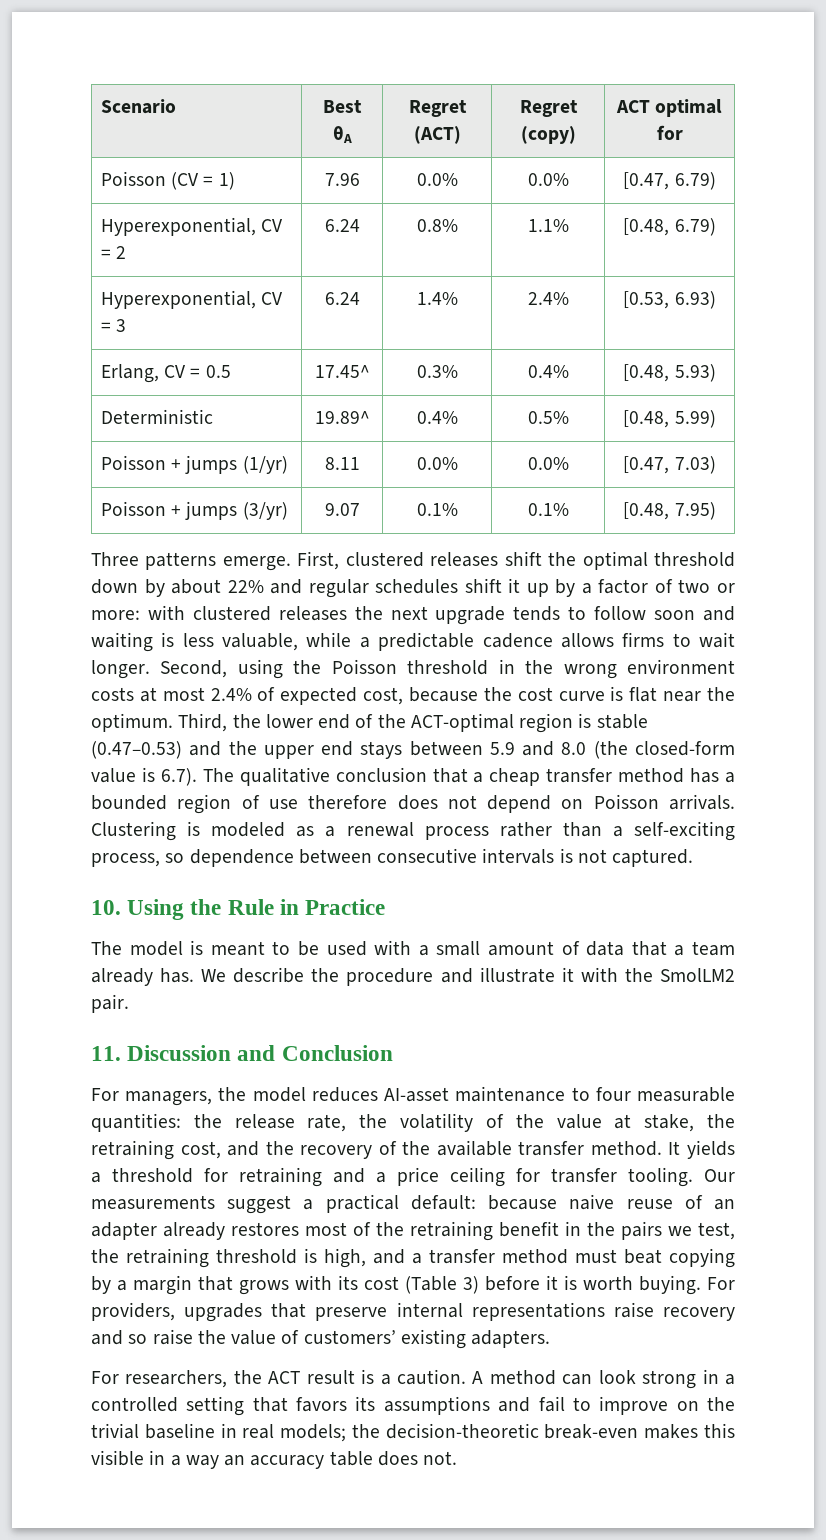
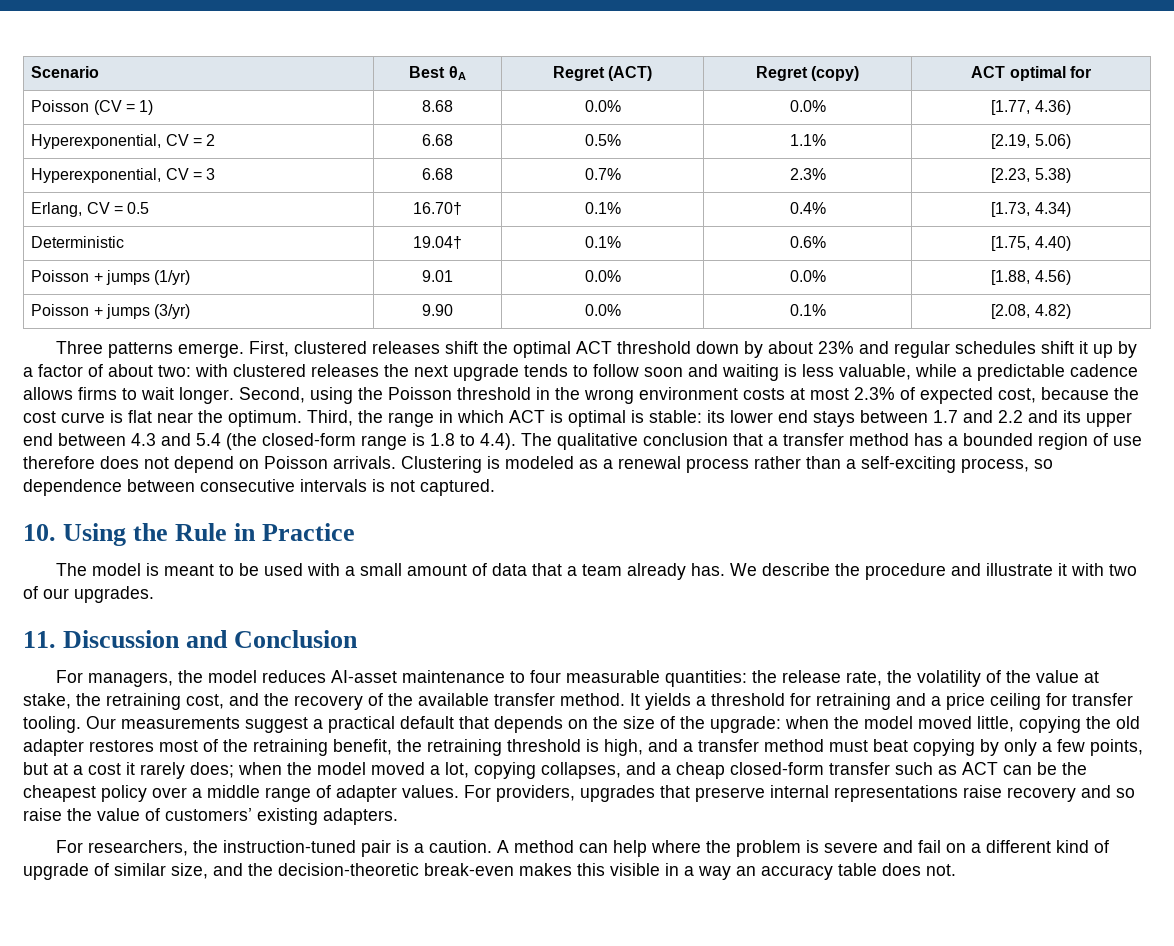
- Poisson (CV = 1) | 7.96 | 0.0% | 0.0% | [0.47, 6.79)
+ Poisson (CV = 1) | 8.68 | 0.0% | 0.0% | [1.77, 4.36)
- Hyperexponential, CV = 2 | 6.24 | 0.8% | 1.1% | [0.48, 6.79)
+ Hyperexponential, CV = 2 | 6.68 | 0.5% | 1.1% | [2.19, 5.06)
- Hyperexponential, CV = 3 | 6.24 | 1.4% | 2.4% | [0.53, 6.93)
+ Hyperexponential, CV = 3 | 6.68 | 0.7% | 2.3% | [2.23, 5.38)
- Erlang, CV = 0.5 | 17.45^ | 0.3% | 0.4% | [0.48, 5.93)
+ Erlang, CV = 0.5 | 16.70† | 0.1% | 0.4% | [1.73, 4.34)
- Deterministic | 19.89^ | 0.4% | 0.5% | [0.48, 5.99)
+ Deterministic | 19.04† | 0.1% | 0.6% | [1.75, 4.40)
- Poisson + jumps (1/yr) | 8.11 | 0.0% | 0.0% | [0.47, 7.03)
+ Poisson + jumps (1/yr) | 9.01 | 0.0% | 0.0% | [1.88, 4.56)
- Poisson + jumps (3/yr) | 9.07 | 0.1% | 0.1% | [0.48, 7.95)
+ Poisson + jumps (3/yr) | 9.90 | 0.0% | 0.1% | [2.08, 4.82)
- First, clustered releases shift the optimal threshold down by about 22% and regular schedules shift it up by a factor of two or more: with clustered releases the next upgrade tends to follow soon and waiting is less valuable, while a predictable cadence allows firms to wait longer.
+ First, clustered releases shift the optimal ACT threshold down by about 23% and regular schedules shift it up by a factor of about two: with clustered releases the next upgrade tends to follow soon and waiting is less valuable, while a predictable cadence allows firms to wait longer.
- Second, using the Poisson threshold in the wrong environment costs at most 2.4% of expected cost, because the cost curve is flat near the optimum.
+ Second, using the Poisson threshold in the wrong environment costs at most 2.3% of expected cost, because the cost curve is flat near the optimum.
- Third, the lower end of the ACT-optimal region is stable (0.47–0.53) and the upper end stays between 5.9 and 8.0 (the closed-form value is 6.7). The qualitative conclusion that a cheap transfer method has a bounded region of use therefore does not depend on Poisson arrivals.
+ Third, the range in which ACT is optimal is stable: its lower end stays between 1.7 and 2.2 and its upper end between 4.3 and 5.4 (the closed-form range is 1.8 to 4.4). The qualitative conclusion that a transfer method has a bounded region of use therefore does not depend on Poisson arrivals.
- We describe the procedure and illustrate it with the SmolLM2 pair.
+ We describe the procedure and illustrate it with two of our upgrades.
- Our measurements suggest a practical default: because naive reuse of an adapter already restores most of the retraining benefit in the pairs we test, the retraining threshold is high, and a transfer method must beat copying by a margin that grows with its cost (Table 3) before it is worth buying.
+ Our measurements suggest a practical default that depends on the size of the upgrade: when the model moved little, copying the old adapter restores most of the retraining benefit, the retraining threshold is high, and a transfer method must beat copying by only a few points, but at a cost it rarely does; when the model moved a lot, copying collapses, and a cheap closed-form transfer such as ACT can be the cheapest policy over a middle range of adapter values.
- For researchers, the ACT result is a caution.
+ For researchers, the instruction-tuned pair is a caution.
- A method can look strong in a controlled setting that favors its assumptions and fail to improve on the trivial baseline in real models; the decision-theoretic break-even makes this visible in a way an accuracy table does not.
+ A method can help where the problem is severe and fail on a different kind of upgrade of similar size, and the decision-theoretic break-even makes this visible in a way an accuracy table does not.

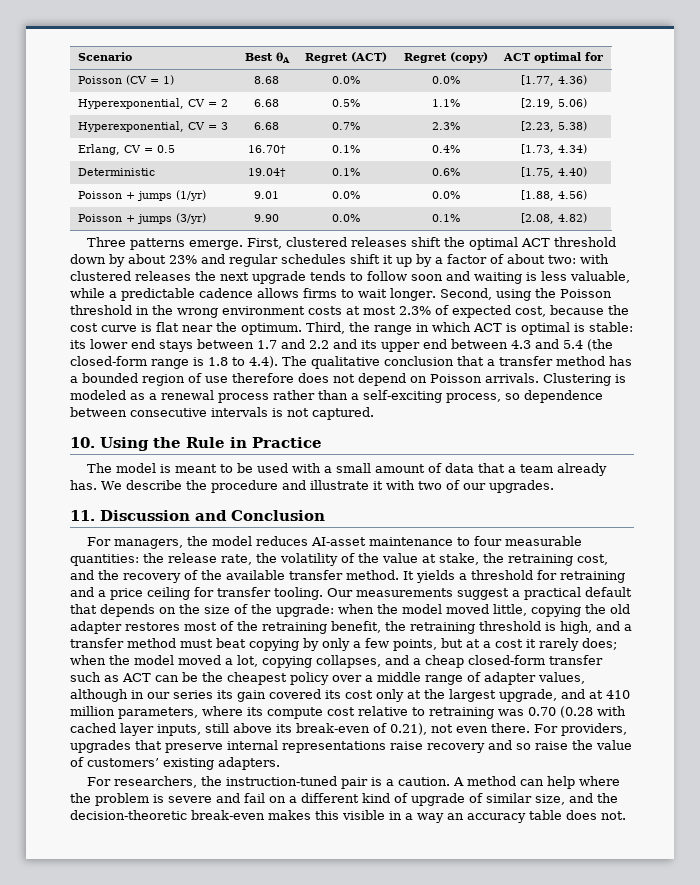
- when the model moved a lot, copying collapses, and a cheap closed-form transfer such as ACT can be the cheapest policy over a middle range of adapter values.
+ when the model moved a lot, copying collapses, and a cheap closed-form transfer such as ACT can be the cheapest policy over a middle range of adapter values, although in our series its gain covered its cost only at the largest upgrade, and at 410 million parameters, where its compute cost relative to retraining was 0.70 (0.28 with cached layer inputs, still above its break-even of 0.21), not even there.

